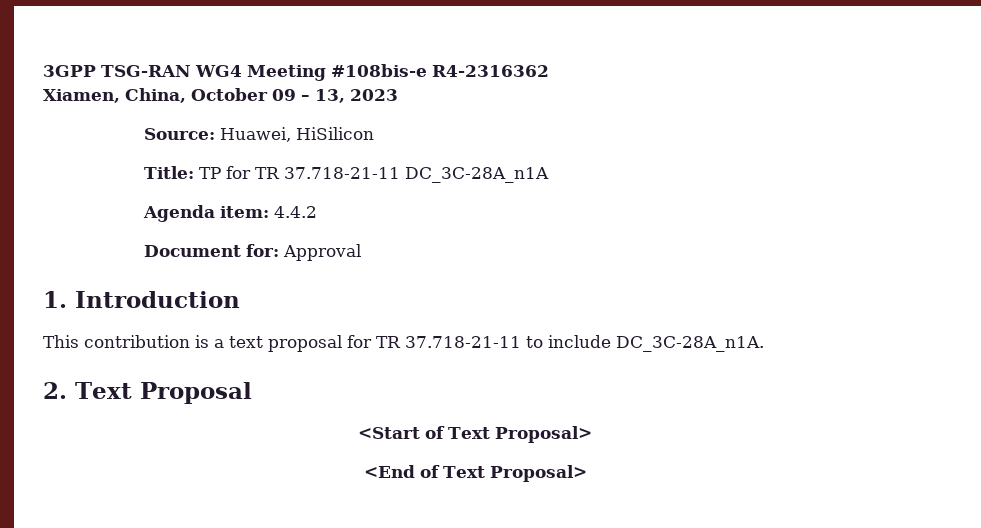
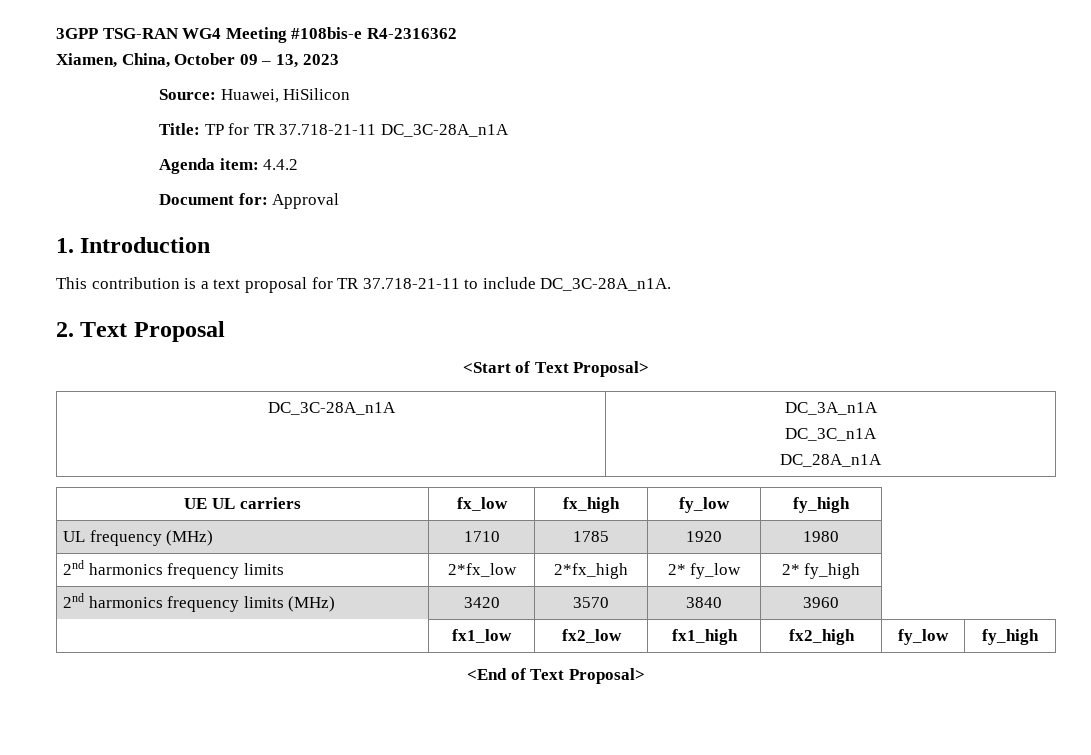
+ DC_3C-28A_n1A | DC_3A_n1A
+ DC_3C_n1A
+ DC_28A_n1A
+ UE UL carriers | fx_low | fx_high | fy_low | fy_high
+ UL frequency (MHz) | 1710 | 1785 | 1920 | 1980
+ 2nd harmonics frequency limits | 2*fx_low | 2*fx_high | 2* fy_low | 2* fy_high
+ 2nd harmonics frequency limits (MHz) | 3420 | 3570 | 3840 | 3960
+ | fx1_low | fx2_low | fx1_high | fx2_high | fy_low | fy_high

